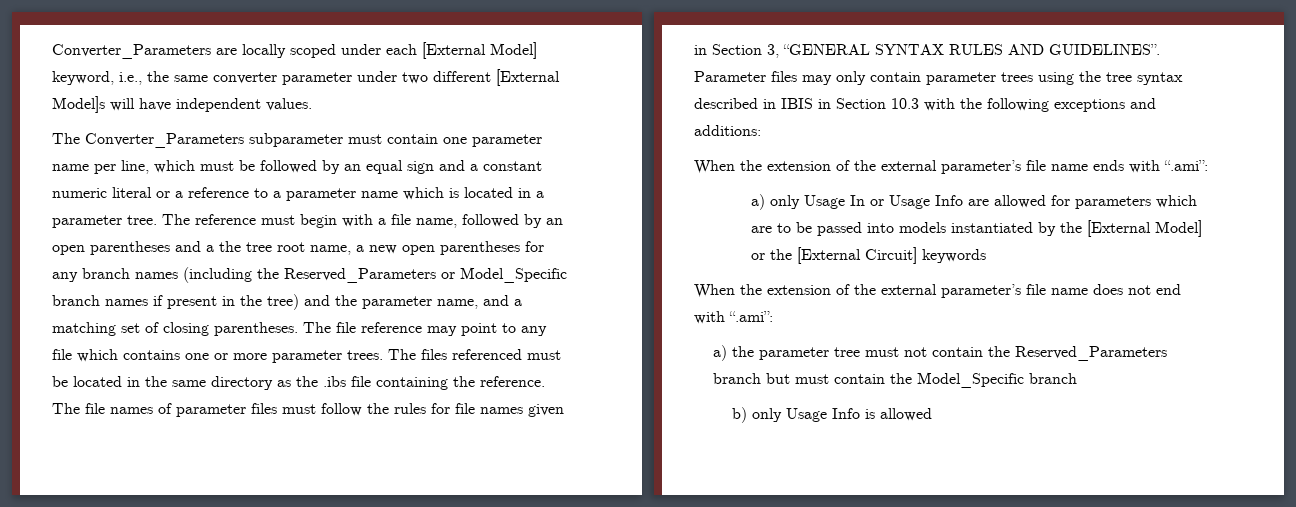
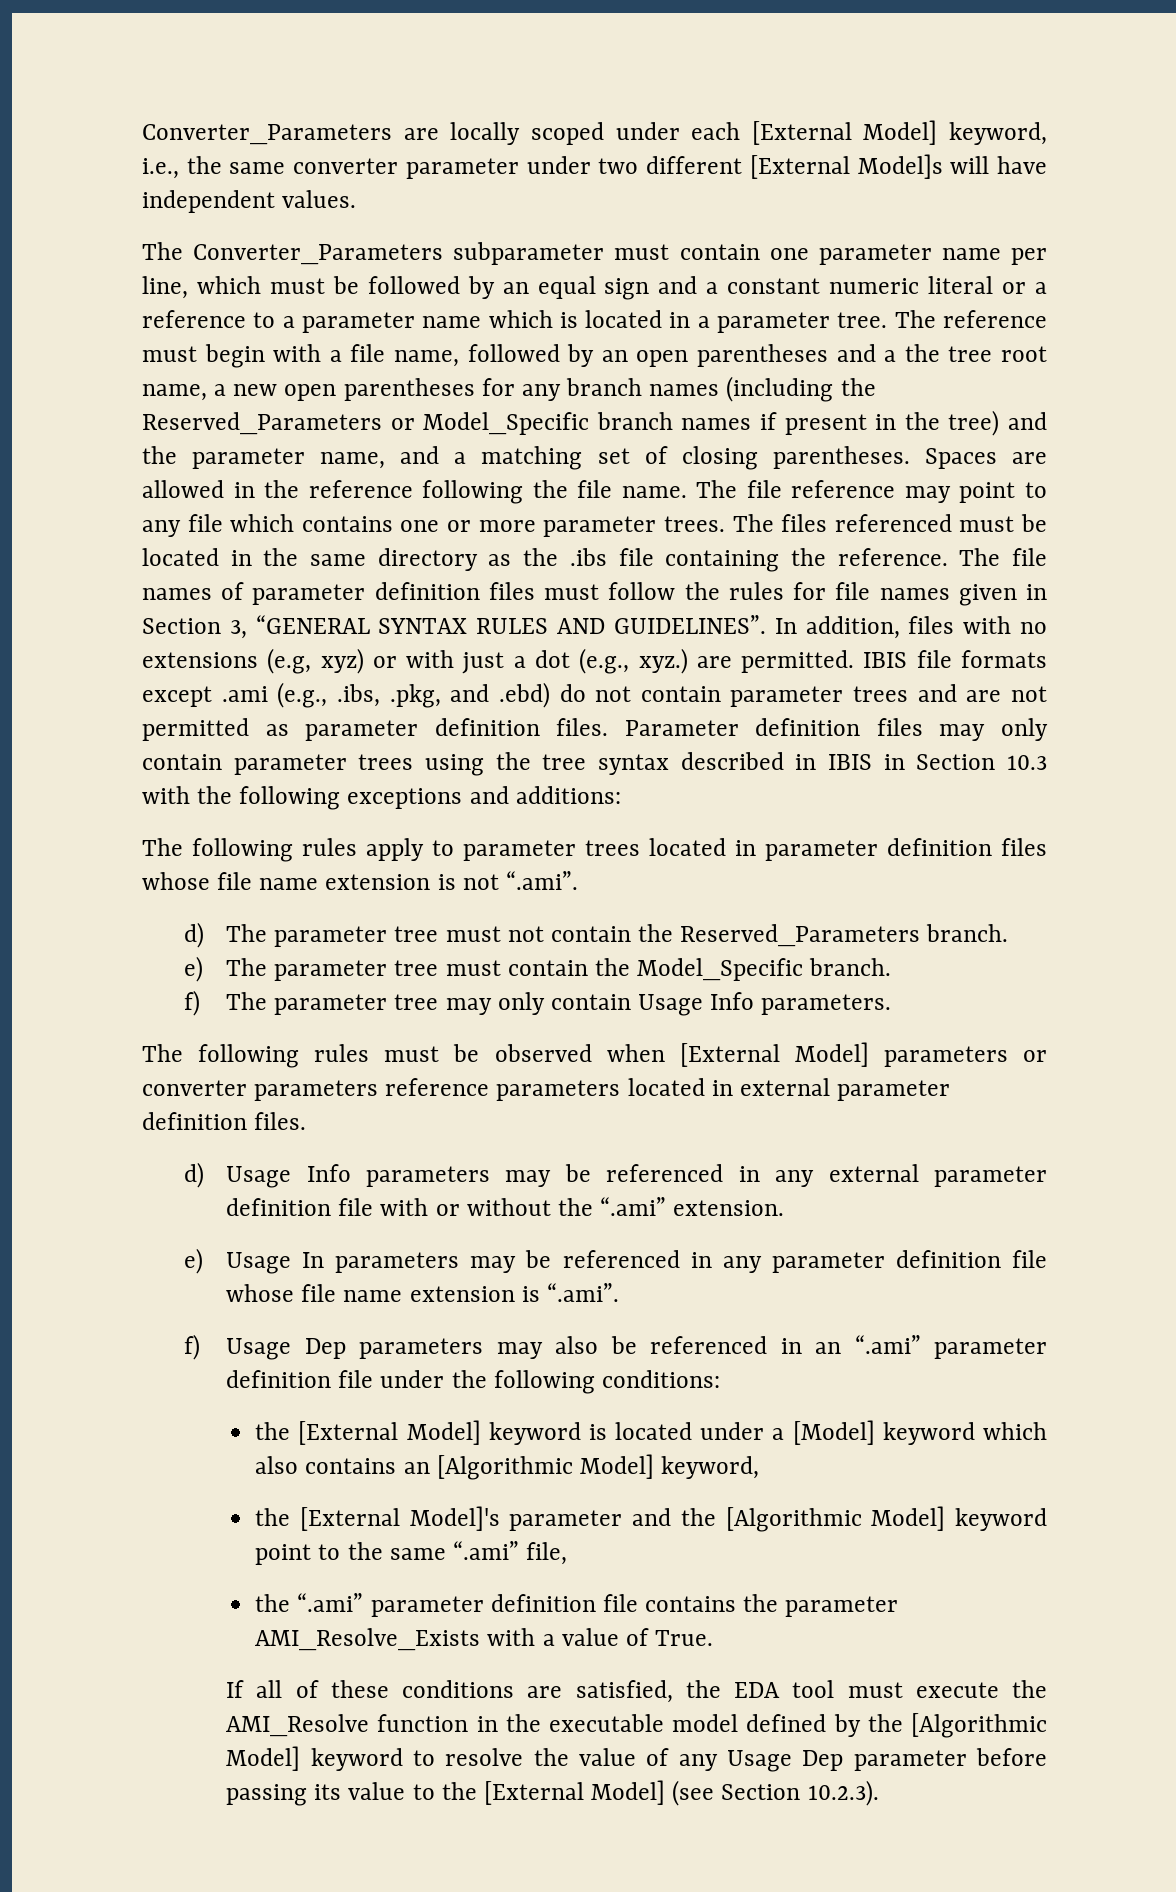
+ Spaces are allowed in the reference following the file name.
- The file names of parameter files must follow the rules for file names given in Section 3, “GENERAL SYNTAX RULES AND GUIDELINES”.
+ The file names of parameter definition files must follow the rules for file names given in Section 3, “GENERAL SYNTAX RULES AND GUIDELINES”.
- Parameter files may only contain parameter trees using the tree syntax described in IBIS in Section 10.3 with the following exceptions and additions:
+ In addition, files with no extensions (e.g, xyz) or with just a dot (e.g., xyz.) are permitted. IBIS file formats except .ami (e.g., .ibs, .pkg, and .ebd) do not contain parameter trees and are not permitted as parameter definition files. Parameter definition files may only contain parameter trees using the tree syntax described in IBIS in Section 10.3 with the following exceptions and additions:
- When the extension of the external parameter’s file name ends with “.ami”:
- a) only Usage In or Usage Info are allowed for parameters which are to be passed into models instantiated by the [External Model] or the [External Circuit] keywords
- When the extension of the external parameter’s file name does not end with “.ami”:
- a) the parameter tree must not contain the Reserved_Parameters branch but must contain the Model_Specific branch
- b) only Usage Info is allowed
+ The following rules apply to parameter trees located in parameter definition files whose file name extension is not “.ami”.
+ d) The parameter tree must not contain the Reserved_Parameters branch.
+ e) The parameter tree must contain the Model_Specific branch.
+ f) The parameter tree may only contain Usage Info parameters.
+ The following rules must be observed when [External Model] parameters or converter parameters reference parameters located in external parameter definition files.
+ d) Usage Info parameters may be referenced in any external parameter definition file with or without the “.ami” extension.
+ e) Usage In parameters may be referenced in any parameter definition file whose file name extension is “.ami”.
+ f) Usage Dep parameters may also be referenced in an “.ami” parameter definition file under the following conditions:
+ the [External Model] keyword is located under a [Model] keyword which also contains an [Algorithmic Model] keyword,
+ the [External Model]'s parameter and the [Algorithmic Model] keyword point to the same “.ami” file,
+ the “.ami” parameter definition file contains the parameter AMI_Resolve_Exists with a value of True.
+ If all of these conditions are satisfied, the EDA tool must execute the AMI_Resolve function in the executable model defined by the [Algorithmic Model] keyword to resolve the value of any Usage Dep parameter before passing its value to the [External Model] (see Section 10.2.3).

